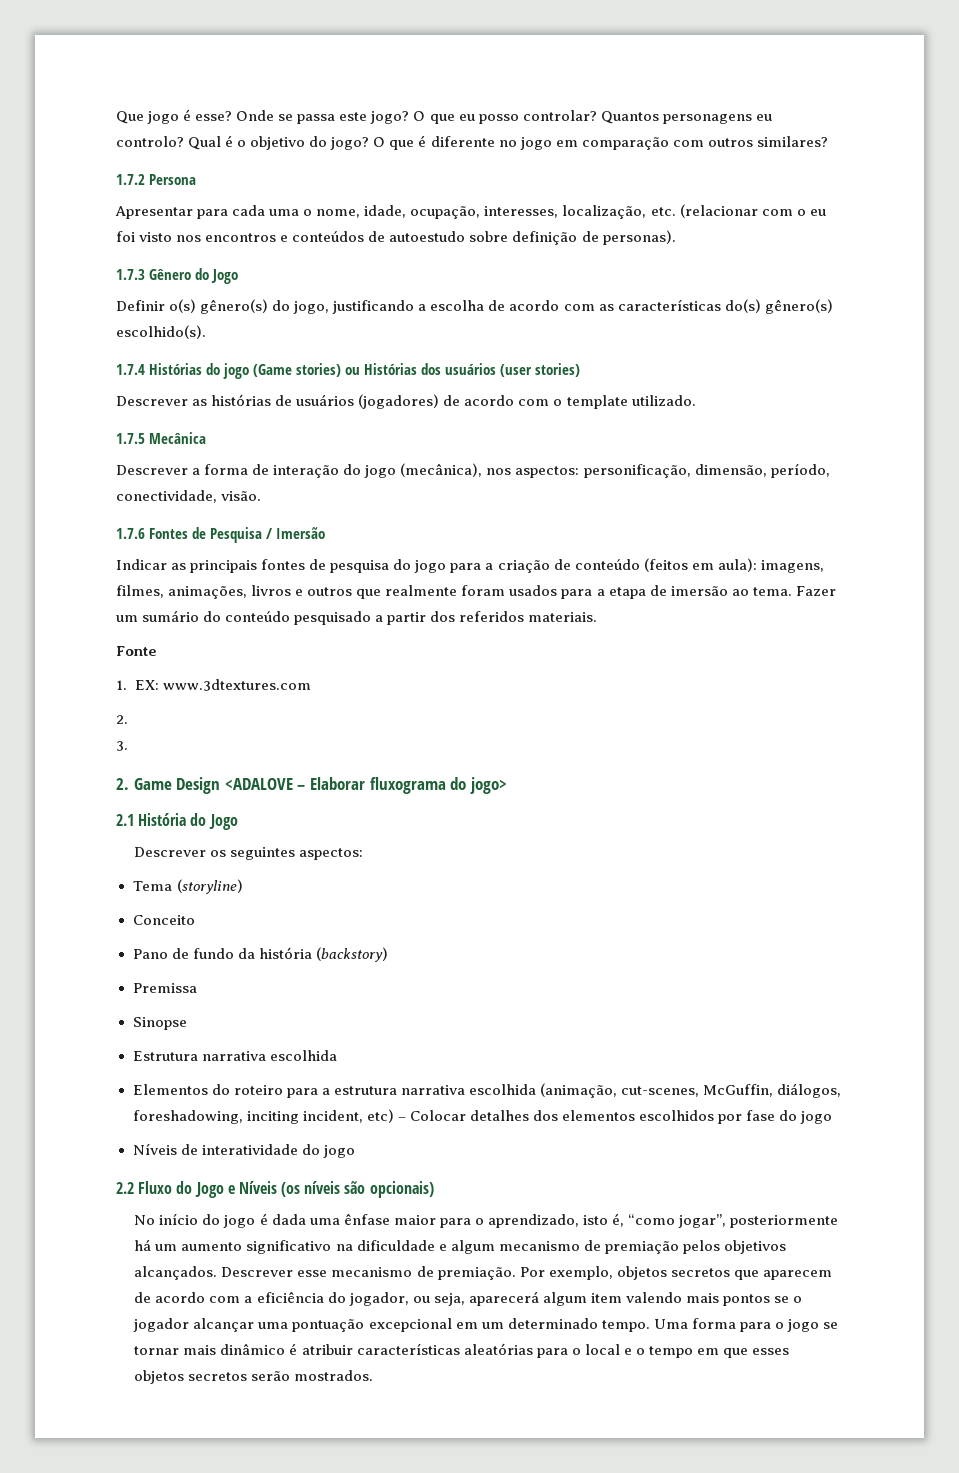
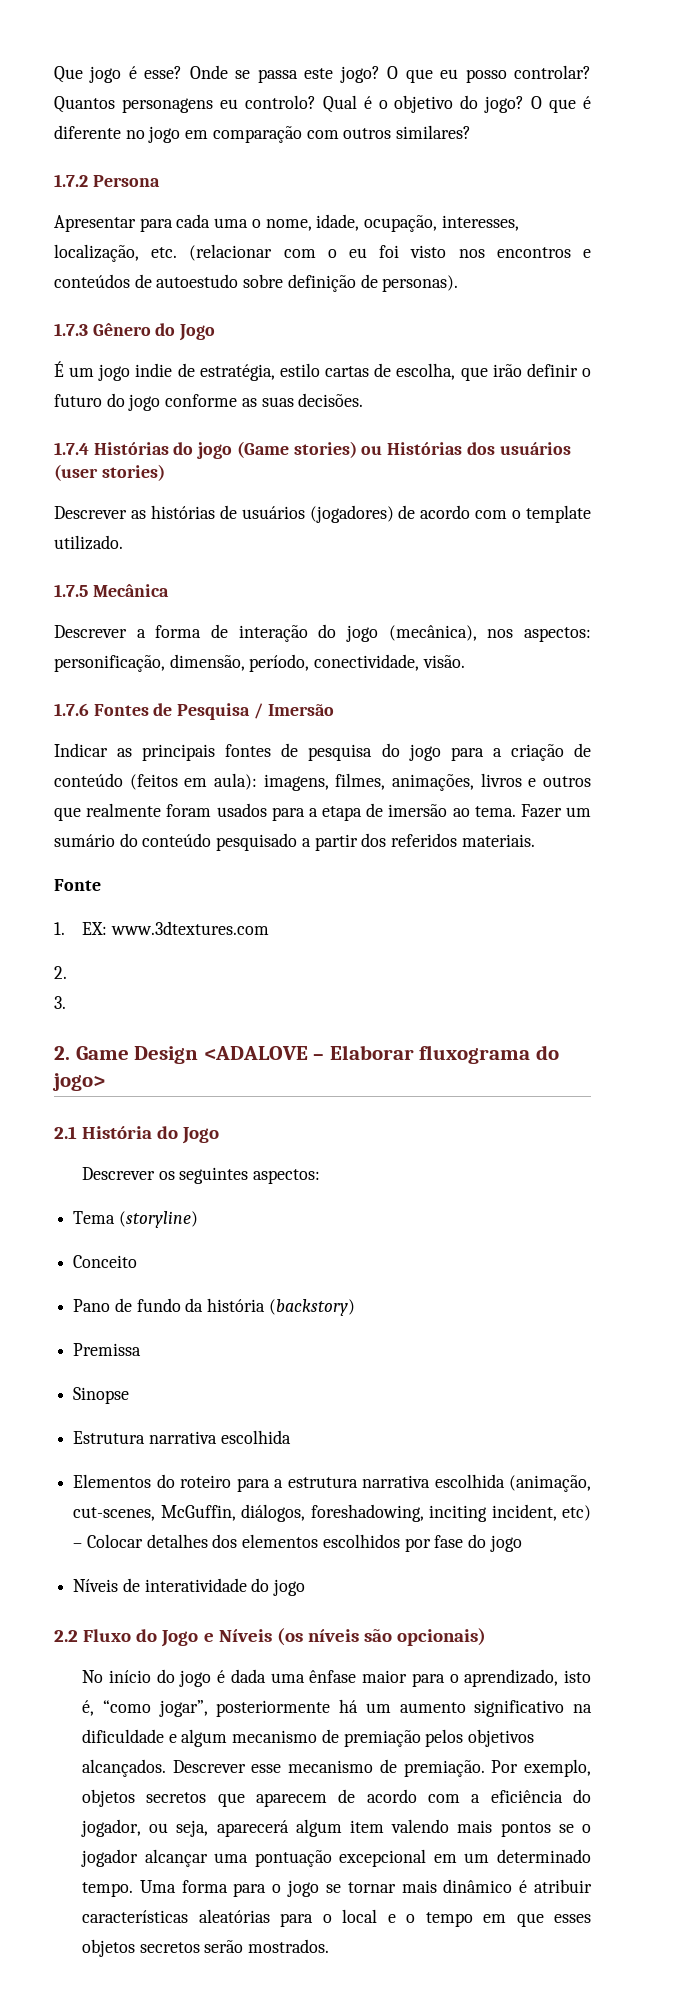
- Definir o(s) gênero(s) do jogo, justificando a escolha de acordo com as características do(s) gênero(s) escolhido(s).
+ É um jogo indie de estratégia, estilo cartas de escolha, que irão definir o futuro do jogo conforme as suas decisões.

